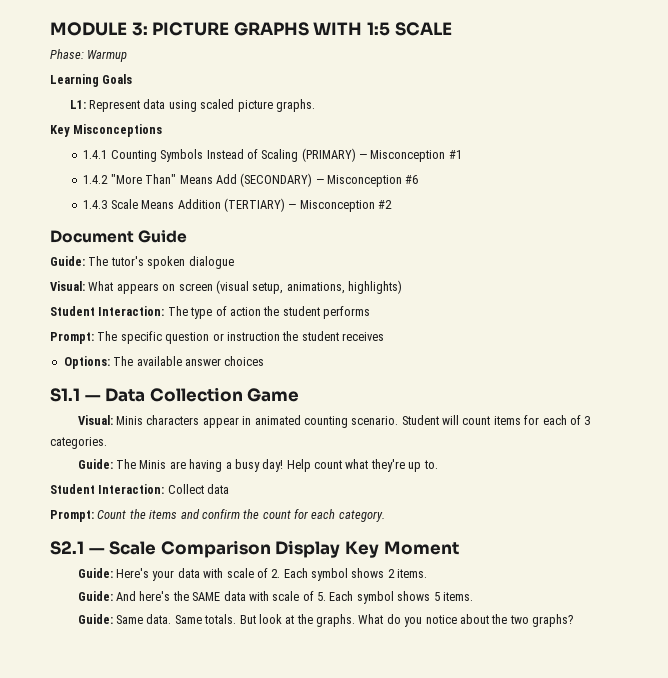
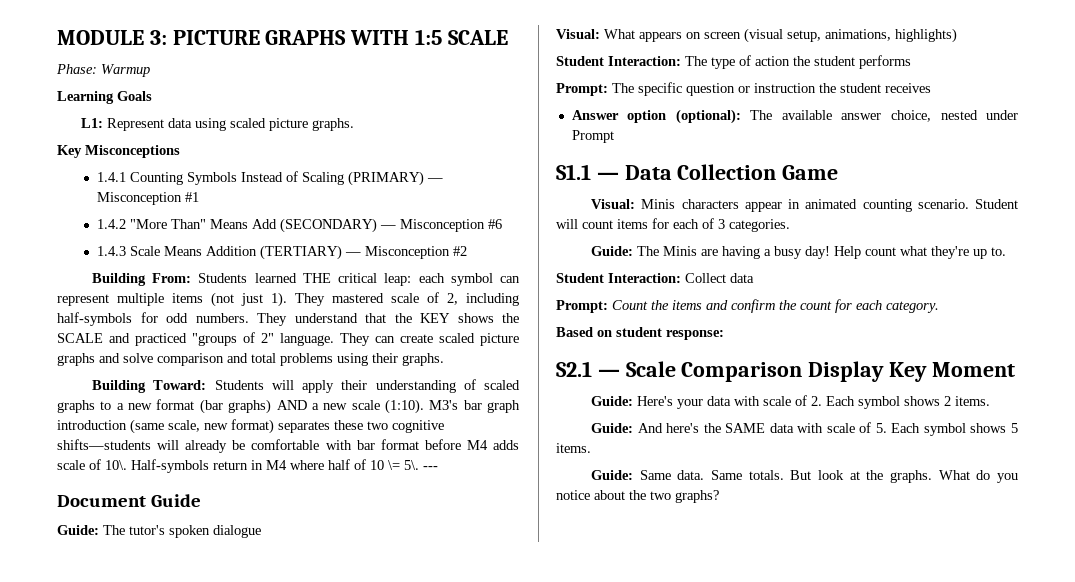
+ Building From: Students learned THE critical leap: each symbol can represent multiple items (not just 1). They mastered scale of 2, including half-symbols for odd numbers. They understand that the KEY shows the SCALE and practiced "groups of 2" language. They can create scaled picture graphs and solve comparison and total problems using their graphs.
+ Building Toward: Students will apply their understanding of scaled graphs to a new format (bar graphs) AND a new scale (1:10). M3's bar graph introduction (same scale, new format) separates these two cognitive shifts—students will already be comfortable with bar format before M4 adds scale of 10\. Half-symbols return in M4 where half of 10 \= 5\. ---
- Options: The available answer choices
+ Answer option (optional): The available answer choice, nested under Prompt
+ Based on student response:

